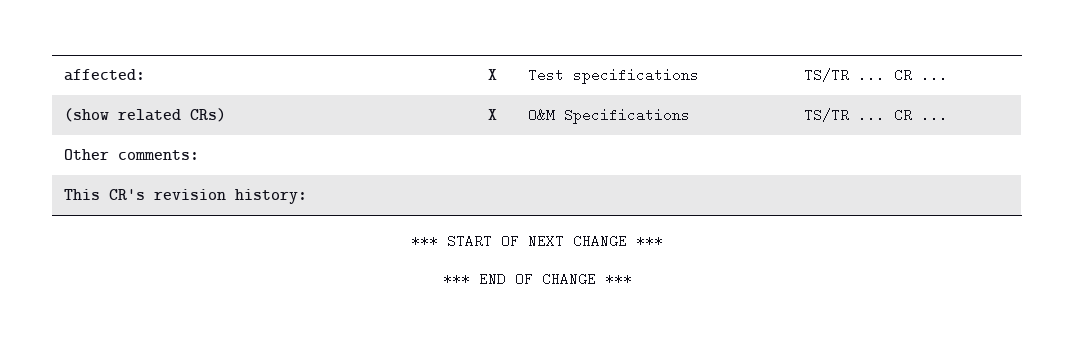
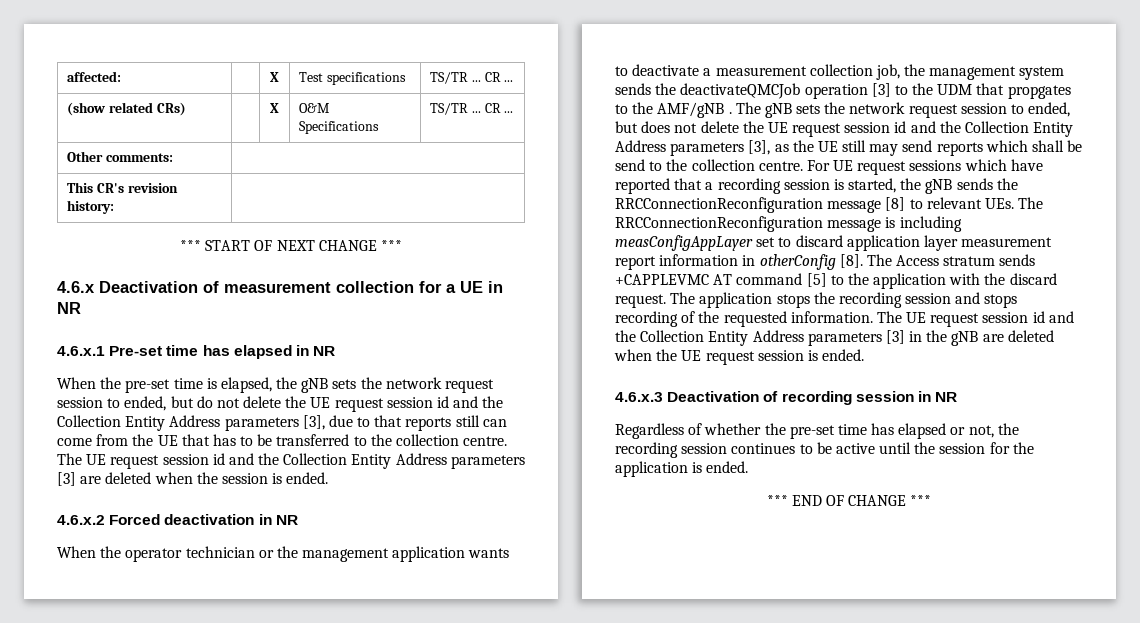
+ 4.6.x Deactivation of measurement collection for a UE in NR
+ 4.6.x.1 Pre-set time has elapsed in NR
+ When the pre-set time is elapsed, the gNB sets the network request session to ended, but do not delete the UE request session id and the Collection Entity Address parameters [3], due to that reports still can come from the UE that has to be transferred to the collection centre. The UE request session id and the Collection Entity Address parameters [3] are deleted when the session is ended.
+ 4.6.x.2 Forced deactivation in NR
+ When the operator technician or the management application wants to deactivate a measurement collection job, the management system sends the deactivateQMCJob operation [3] to the UDM that propgates to the AMF/gNB . The gNB sets the network request session to ended, but does not delete the UE request session id and the Collection Entity Address parameters [3], as the UE still may send reports which shall be send to the collection centre. For UE request sessions which have reported that a recording session is started, the gNB sends the RRCConnectionReconfiguration message [8] to relevant UEs. The RRCConnectionReconfiguration message is including measConfigAppLayer set to discard application layer measurement report information in otherConfig [8]. The Access stratum sends +CAPPLEVMC AT command [5] to the application with the discard request. The application stops the recording session and stops recording of the requested information. The UE request session id and the Collection Entity Address parameters [3] in the gNB are deleted when the UE request session is ended.
+ 4.6.x.3 Deactivation of recording session in NR
+ Regardless of whether the pre-set time has elapsed or not, the recording session continues to be active until the session for the application is ended.

